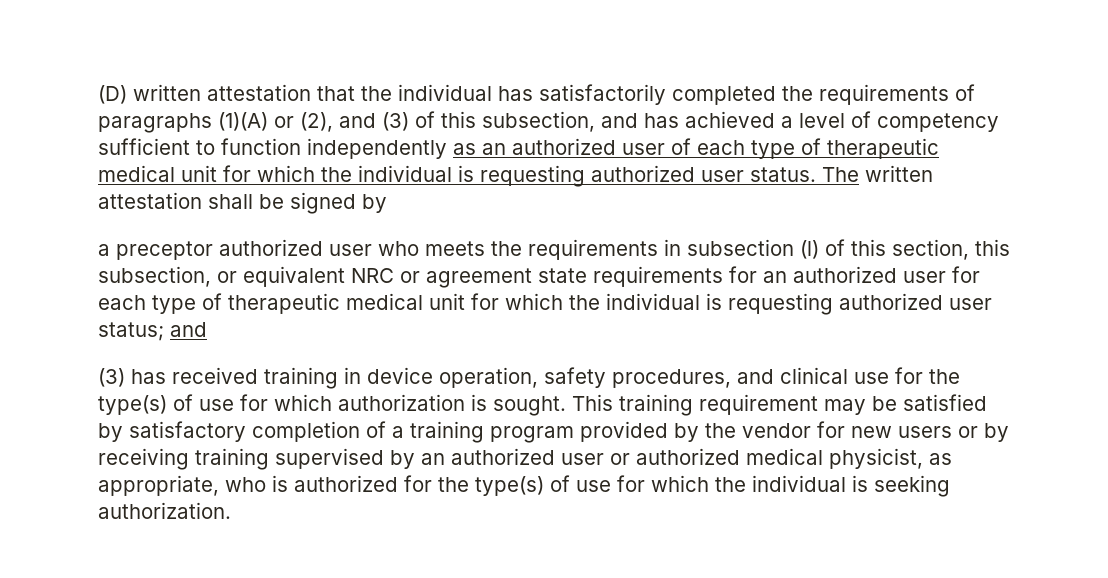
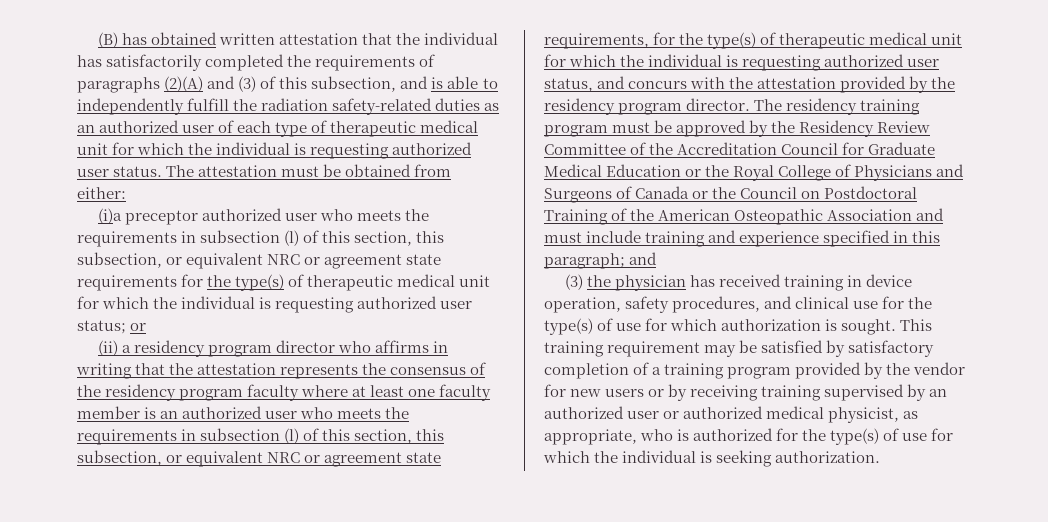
- (D) written attestation that the individual has satisfactorily completed the requirements of paragraphs (1)(A) or (2), and (3) of this subsection, and has achieved a level of competency sufficient to function independently as an authorized user of each type of therapeutic medical unit for which the individual is requesting authorized user status.
+ (B) has obtained written attestation that the individual has satisfactorily completed the requirements of paragraphs (2)(A) and (3) of this subsection, and is able to independently fulfill the radiation safety-related duties as an authorized user of each type of therapeutic medical unit for which the individual is requesting authorized user status.
- The written attestation shall be signed by
- a preceptor authorized user who meets the requirements in subsection (l) of this section, this subsection, or equivalent NRC or agreement state requirements for an authorized user for each type of therapeutic medical unit for which the individual is requesting authorized user status; and
+ The attestation must be obtained from either:
+ (i)a preceptor authorized user who meets the requirements in subsection (l) of this section, this subsection, or equivalent NRC or agreement state requirements for the type(s) of therapeutic medical unit for which the individual is requesting authorized user status; or
+ (ii) a residency program director who affirms in writing that the attestation represents the consensus of the residency program faculty where at least one faculty member is an authorized user who meets the requirements in subsection (l) of this section, this subsection, or equivalent NRC or agreement state requirements, for the type(s) of therapeutic medical unit for which the individual is requesting authorized user status, and concurs with the attestation provided by the residency program director. The residency training program must be approved by the Residency Review Committee of the Accreditation Council for Graduate Medical Education or the Royal College of Physicians and Surgeons of Canada or the Council on Postdoctoral Training of the American Osteopathic Association and must include training and experience specified in this paragraph; and
- (3) has received training in device operation, safety procedures, and clinical use for the type(s) of use for which authorization is sought.
+ (3) the physician has received training in device operation, safety procedures, and clinical use for the type(s) of use for which authorization is sought.

